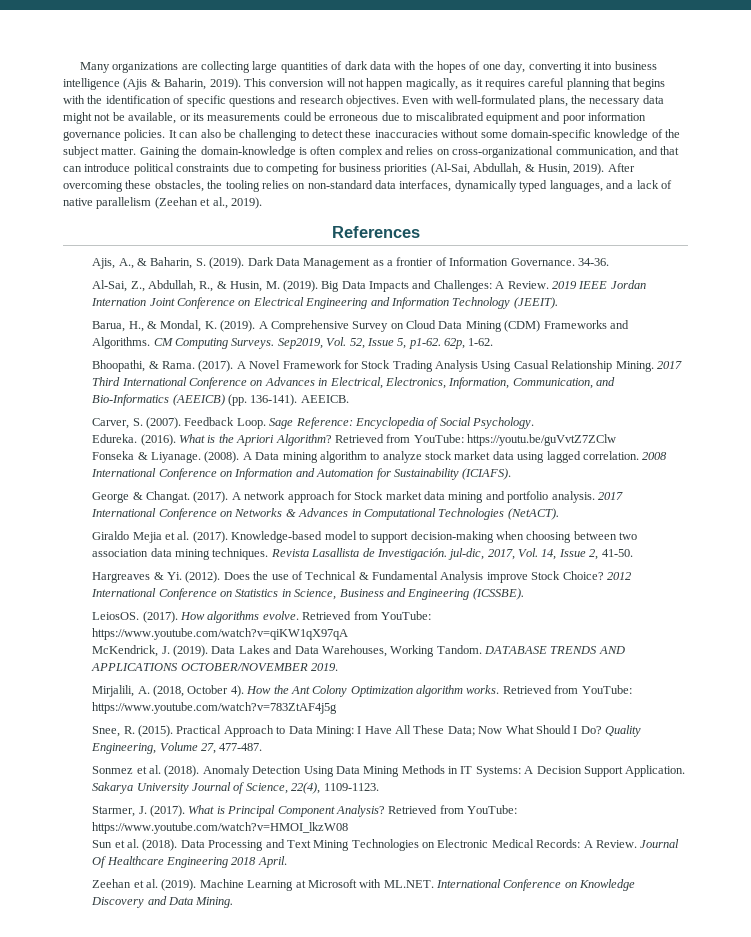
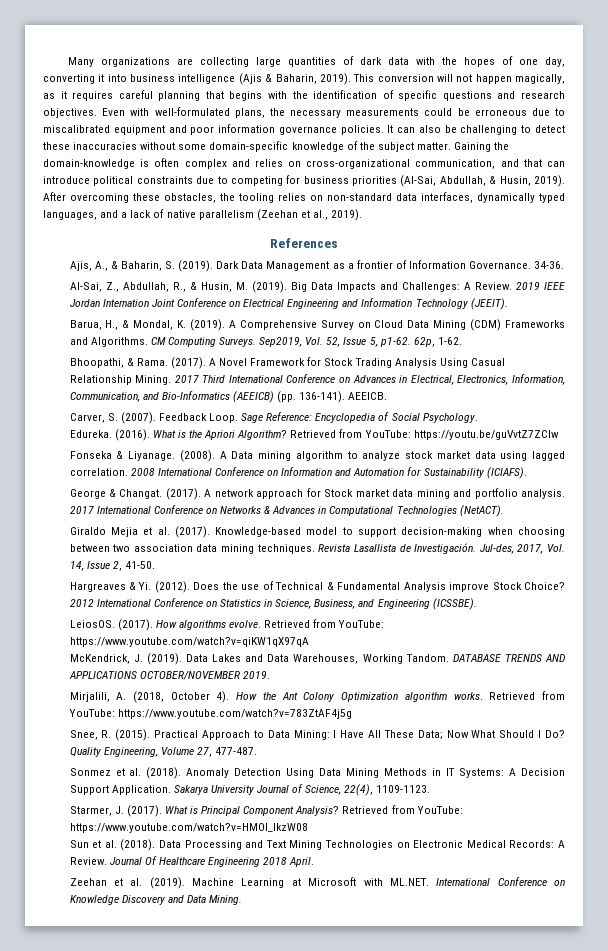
- Even with well-formulated plans, the necessary data might not be available, or its measurements could be erroneous due to miscalibrated equipment and poor information governance policies.
+ Even with well-formulated plans, the necessary measurements could be erroneous due to miscalibrated equipment and poor information governance policies.
- Revista Lasallista de Investigación. jul-dic, 2017, Vol. 14, Issue 2, 41-50.
+ Revista Lasallista de Investigación. Jul-des, 2017, Vol. 14, Issue 2, 41-50.
- 2012 International Conference on Statistics in Science, Business and Engineering (ICSSBE).
+ 2012 International Conference on Statistics in Science, Business, and Engineering (ICSSBE).

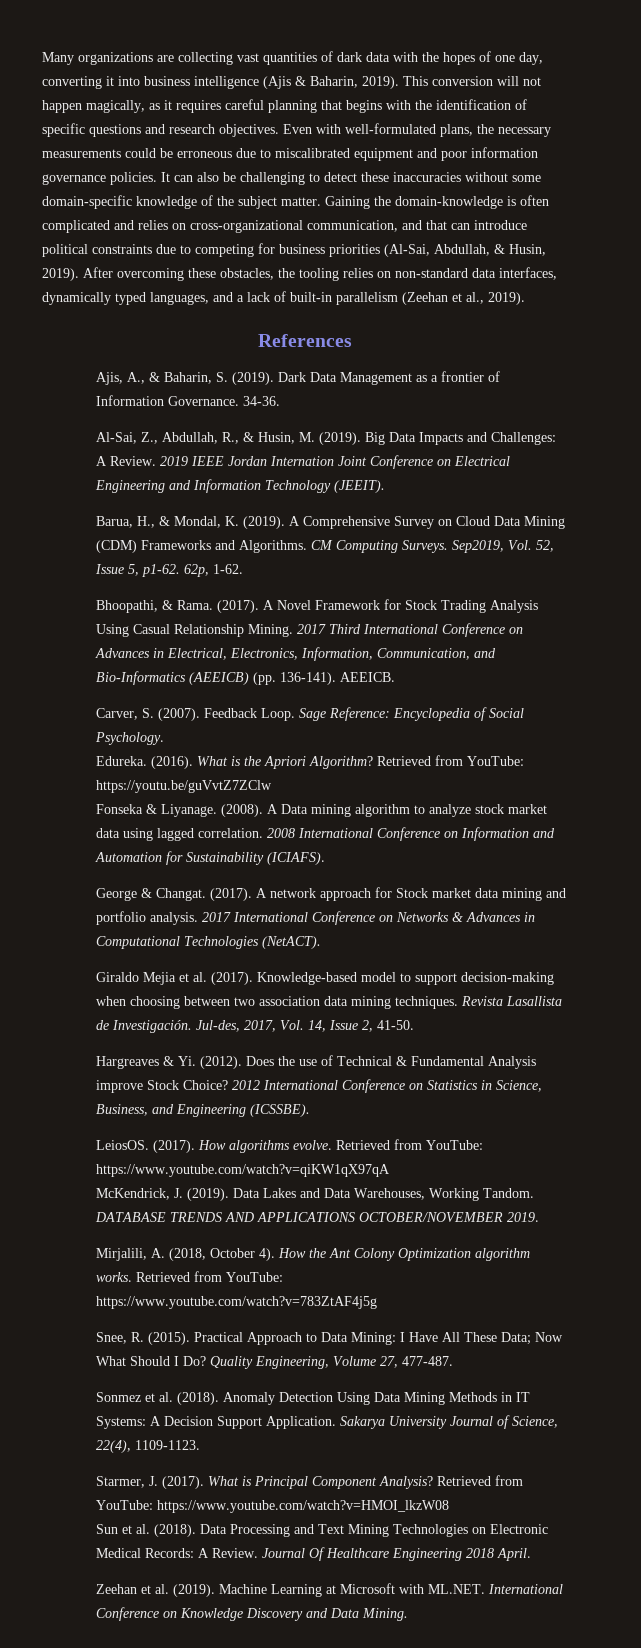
- Many organizations are collecting large quantities of dark data with the hopes of one day, converting it into business intelligence (Ajis & Baharin, 2019).
+ Many organizations are collecting vast quantities of dark data with the hopes of one day, converting it into business intelligence (Ajis & Baharin, 2019).
- Gaining the domain-knowledge is often complex and relies on cross-organizational communication, and that can introduce political constraints due to competing for business priorities (Al-Sai, Abdullah, & Husin, 2019).
+ Gaining the domain-knowledge is often complicated and relies on cross-organizational communication, and that can introduce political constraints due to competing for business priorities (Al-Sai, Abdullah, & Husin, 2019).
- After overcoming these obstacles, the tooling relies on non-standard data interfaces, dynamically typed languages, and a lack of native parallelism (Zeehan et al., 2019).
+ After overcoming these obstacles, the tooling relies on non-standard data interfaces, dynamically typed languages, and a lack of built-in parallelism (Zeehan et al., 2019).

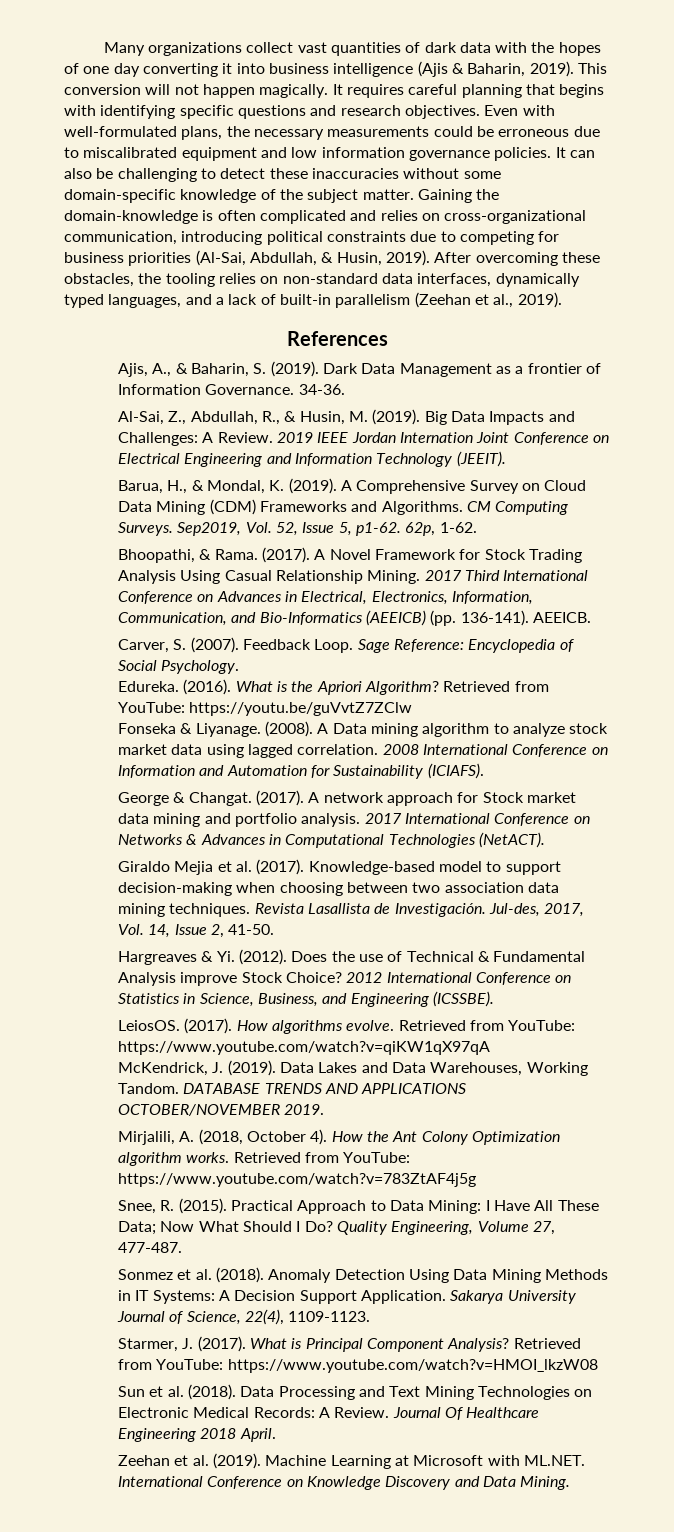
- Many organizations are collecting vast quantities of dark data with the hopes of one day, converting it into business intelligence (Ajis & Baharin, 2019).
+ Many organizations collect vast quantities of dark data with the hopes of one day converting it into business intelligence (Ajis & Baharin, 2019).
- This conversion will not happen magically, as it requires careful planning that begins with the identification of specific questions and research objectives.
+ This conversion will not happen magically. It requires careful planning that begins with identifying specific questions and research objectives.
- Even with well-formulated plans, the necessary measurements could be erroneous due to miscalibrated equipment and poor information governance policies.
+ Even with well-formulated plans, the necessary measurements could be erroneous due to miscalibrated equipment and low information governance policies.
- Gaining the domain-knowledge is often complicated and relies on cross-organizational communication, and that can introduce political constraints due to competing for business priorities (Al-Sai, Abdullah, & Husin, 2019).
+ Gaining the domain-knowledge is often complicated and relies on cross-organizational communication, introducing political constraints due to competing for business priorities (Al-Sai, Abdullah, & Husin, 2019).

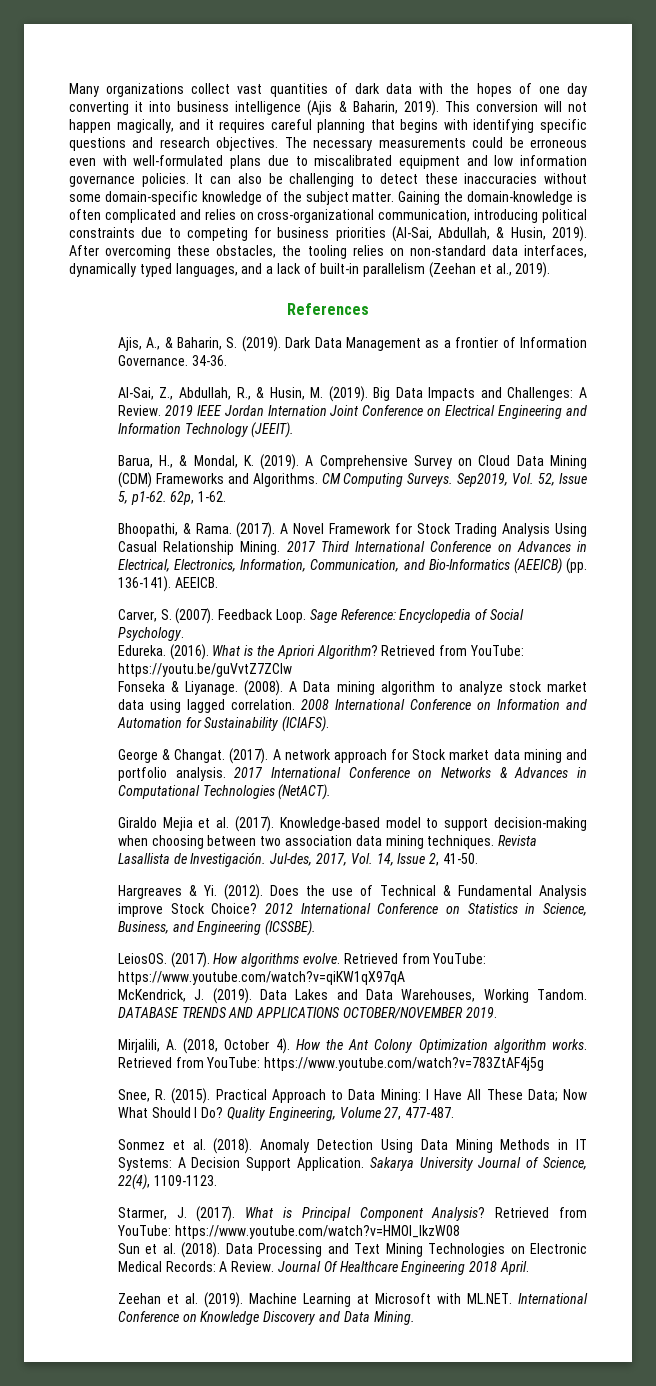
- This conversion will not happen magically. It requires careful planning that begins with identifying specific questions and research objectives.
+ This conversion will not happen magically, and it requires careful planning that begins with identifying specific questions and research objectives.
- Even with well-formulated plans, the necessary measurements could be erroneous due to miscalibrated equipment and low information governance policies.
+ The necessary measurements could be erroneous even with well-formulated plans due to miscalibrated equipment and low information governance policies.

